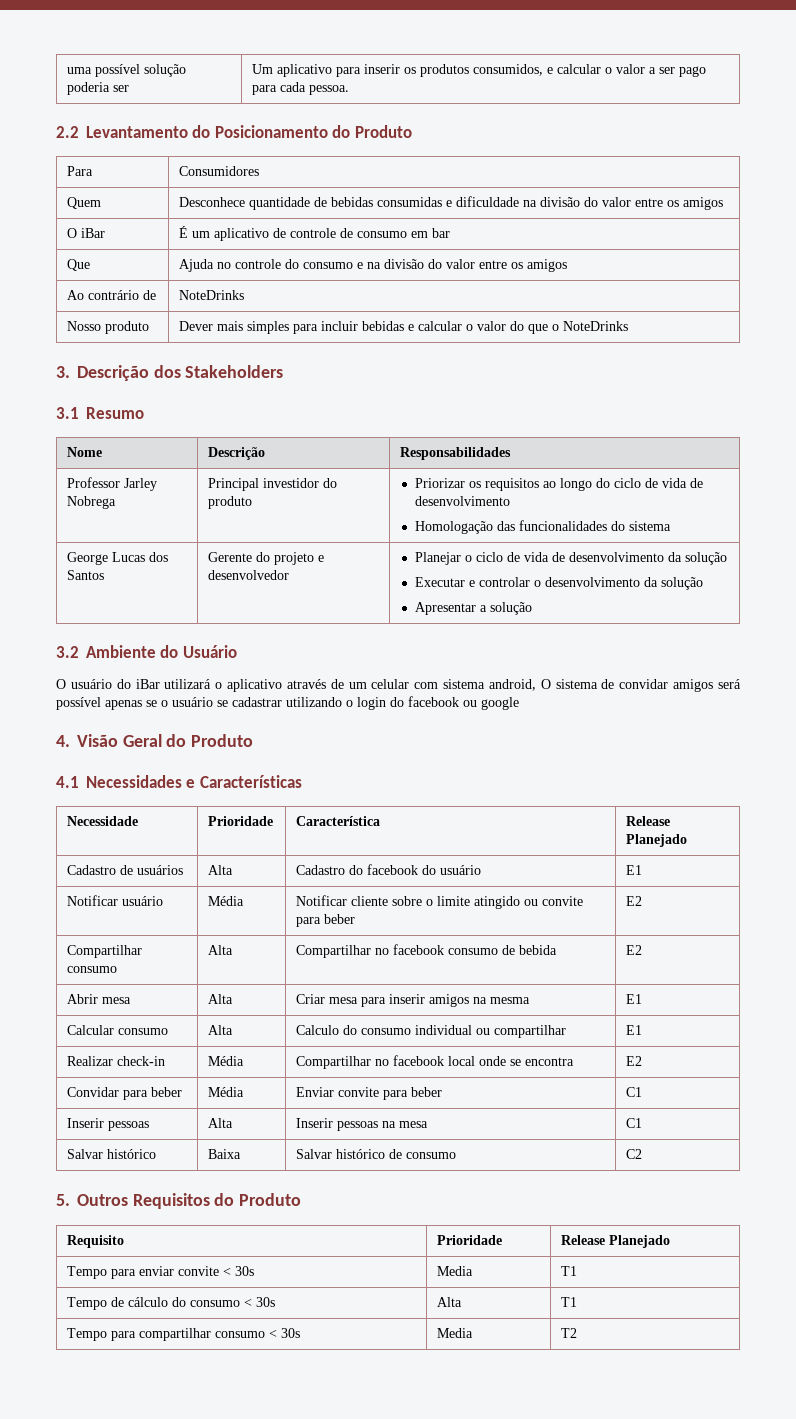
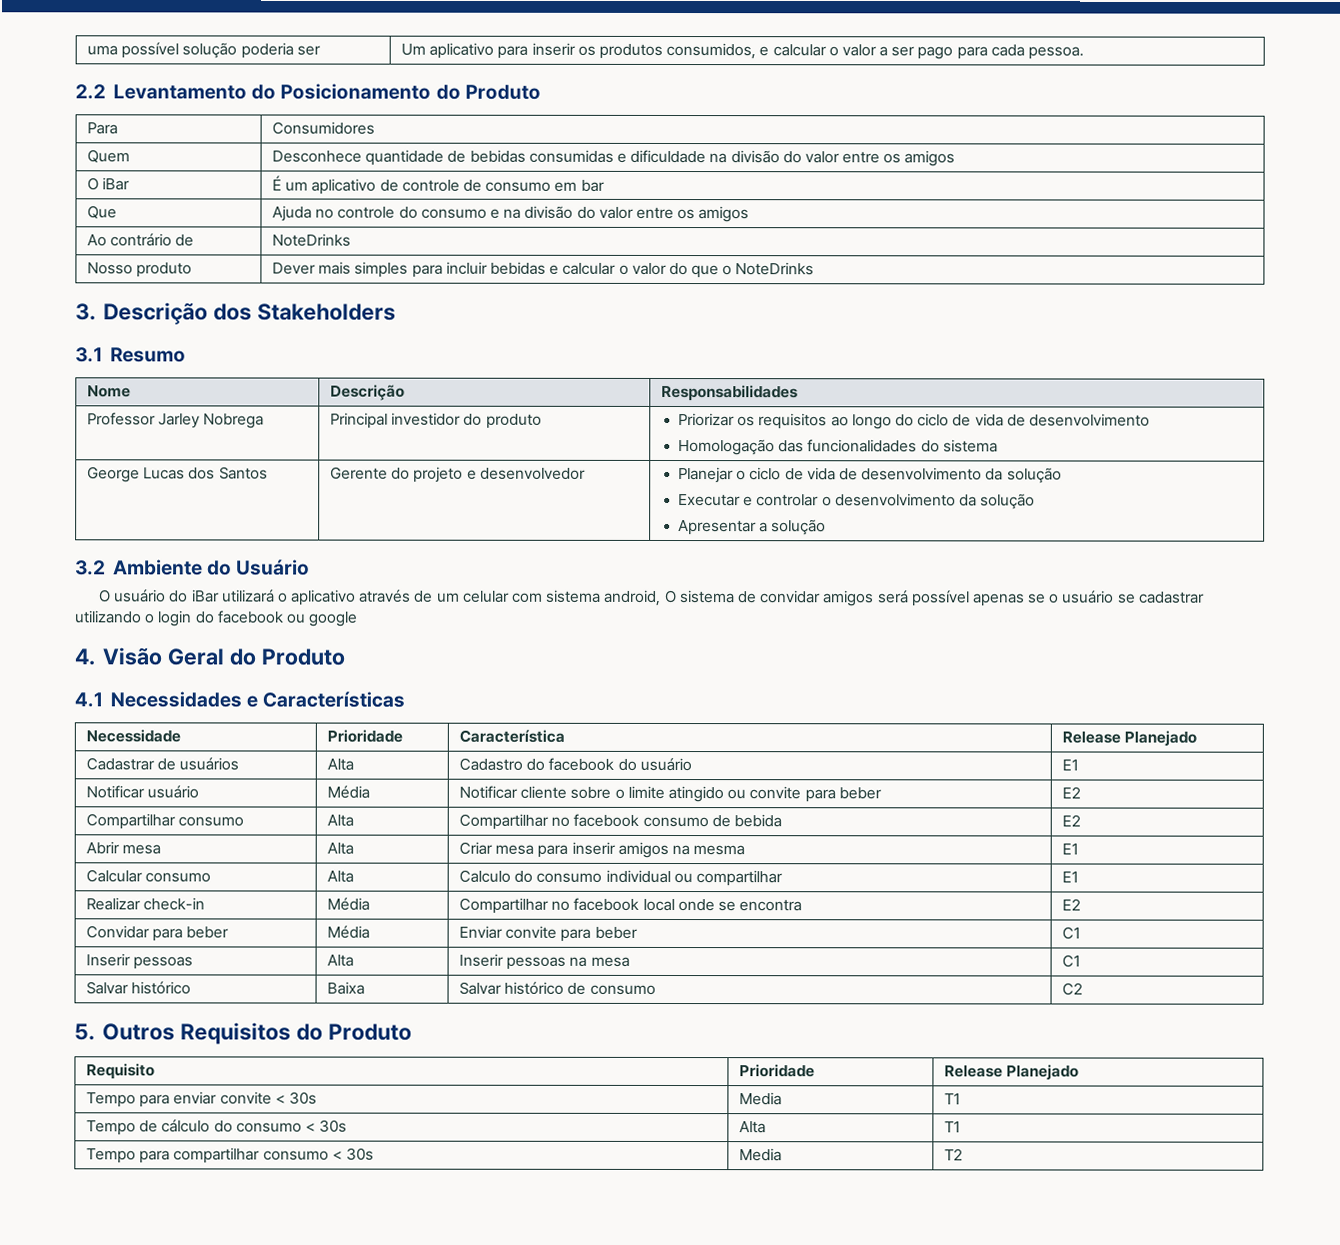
- Cadastro de usuários | Alta | Cadastro do facebook do usuário | E1
+ Cadastrar de usuários | Alta | Cadastro do facebook do usuário | E1

